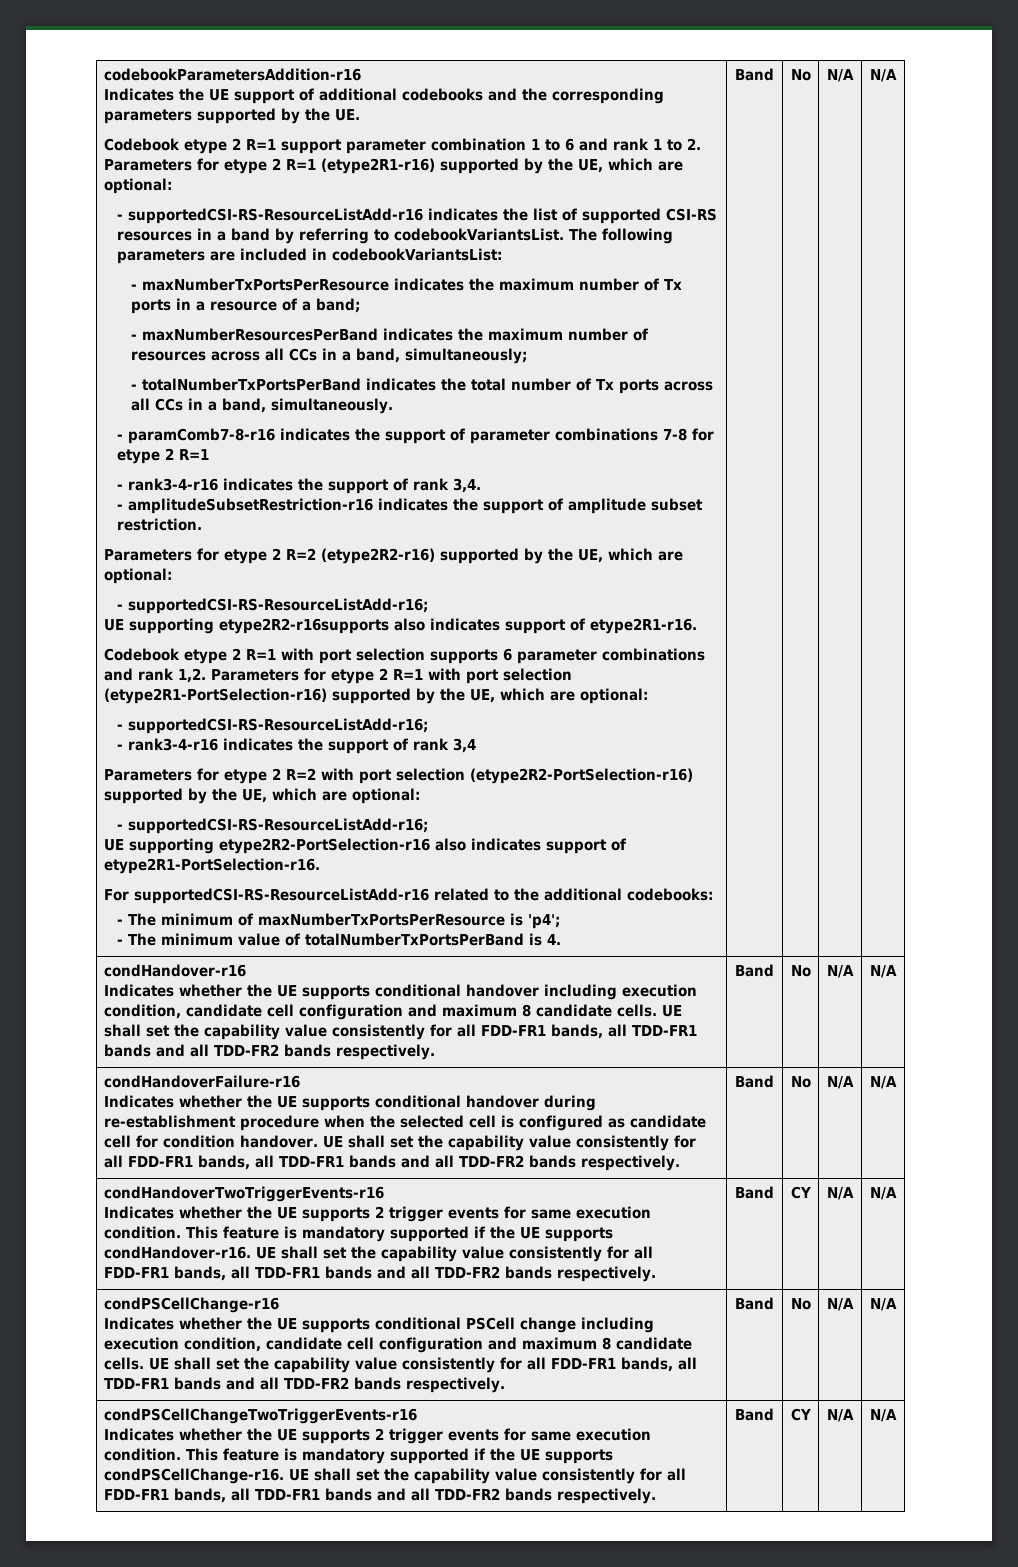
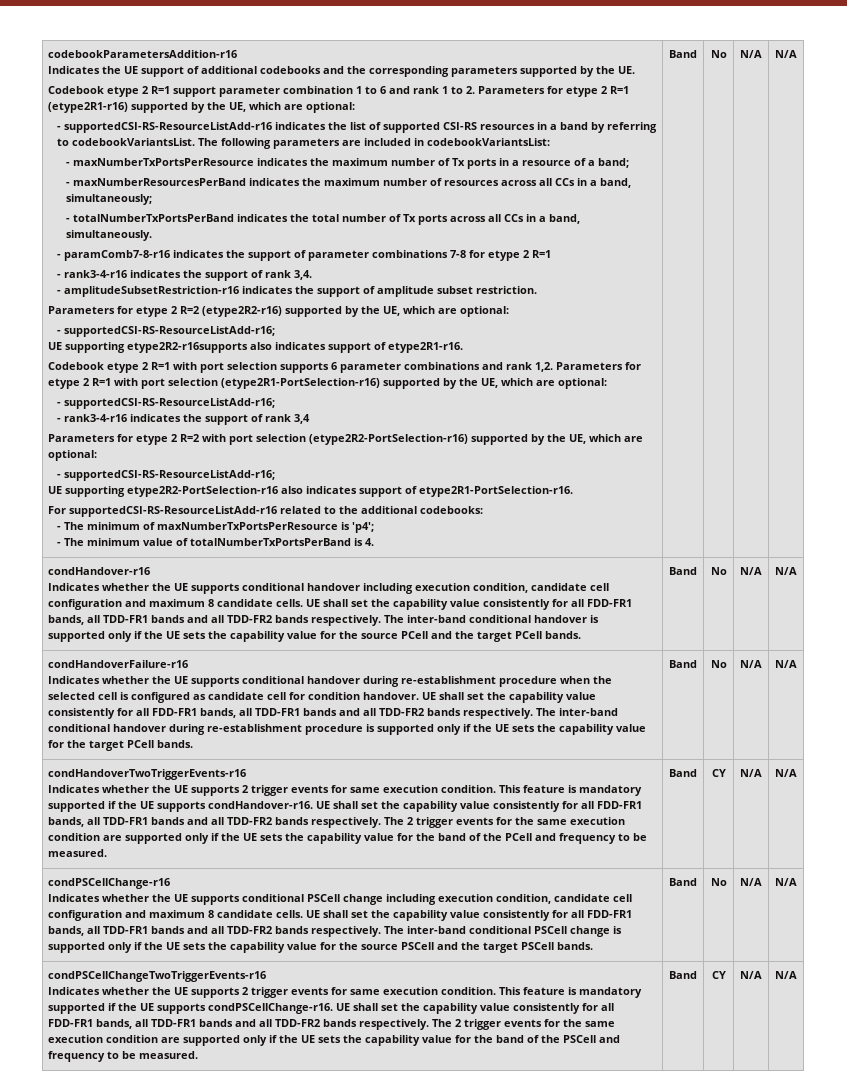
+ The inter-band conditional handover is supported only if the UE sets the capability value for the source PCell and the target PCell bands.
+ The inter-band conditional handover during re-establishment procedure is supported only if the UE sets the capability value for the target PCell bands.
+ The 2 trigger events for the same execution condition are supported only if the UE sets the capability value for the band of the PCell and frequency to be measured.
+ The inter-band conditional PSCell change is supported only if the UE sets the capability value for the source PSCell and the target PSCell bands.
+ The 2 trigger events for the same execution condition are supported only if the UE sets the capability value for the band of the PSCell and frequency to be measured.

